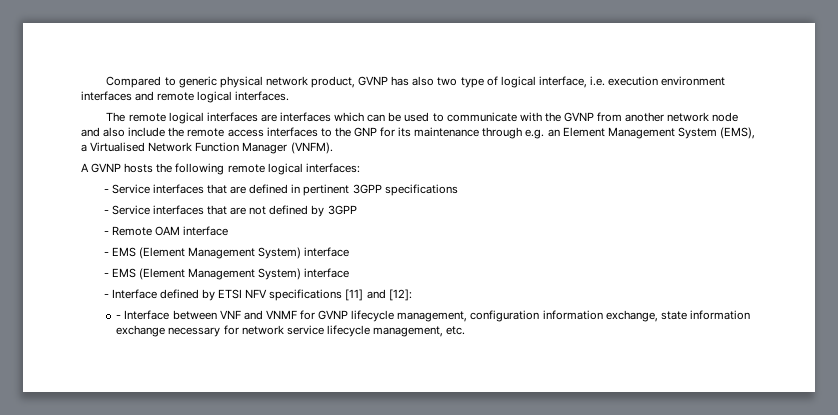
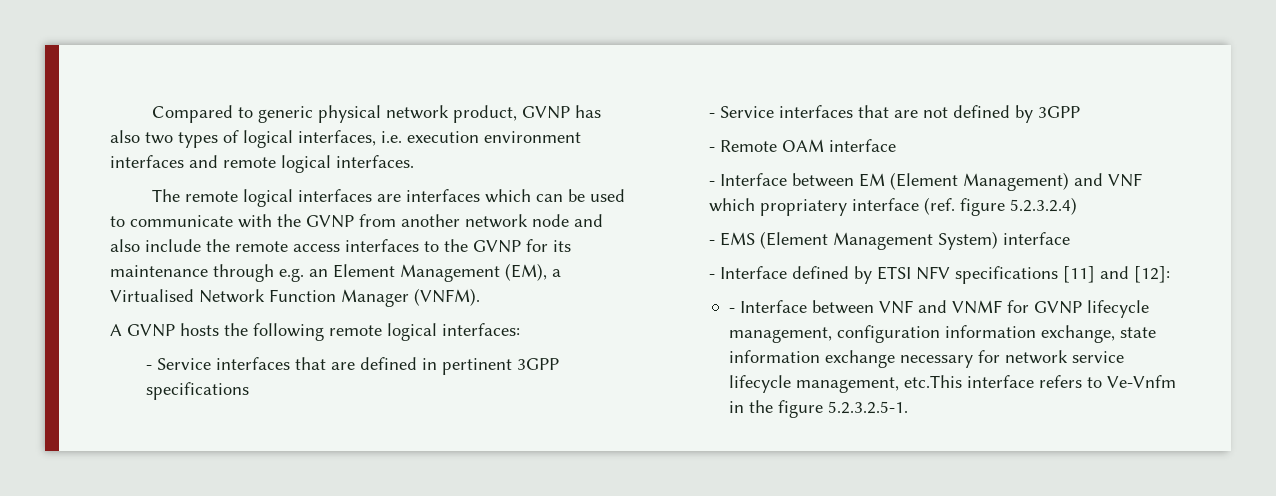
- Compared to generic physical network product, GVNP has also two type of logical interface, i.e. execution environment interfaces and remote logical interfaces.
+ Compared to generic physical network product, GVNP has also two types of logical interfaces, i.e. execution environment interfaces and remote logical interfaces.
- The remote logical interfaces are interfaces which can be used to communicate with the GVNP from another network node and also include the remote access interfaces to the GNP for its maintenance through e.g. an Element Management System (EMS), a Virtualised Network Function Manager (VNFM).
+ The remote logical interfaces are interfaces which can be used to communicate with the GVNP from another network node and also include the remote access interfaces to the GVNP for its maintenance through e.g. an Element Management (EM), a Virtualised Network Function Manager (VNFM).
  - Remote OAM interface
- - EMS (Element Management System) interface
+ - Interface between EM (Element Management) and VNF which propriatery interface (ref. figure 5.2.3.2.4)
- - Interface between VNF and VNMF for GVNP lifecycle management, configuration information exchange, state information exchange necessary for network service lifecycle management, etc.
+ - Interface between VNF and VNMF for GVNP lifecycle management, configuration information exchange, state information exchange necessary for network service lifecycle management, etc.This interface refers to Ve-Vnfm in the figure 5.2.3.2.5-1.

